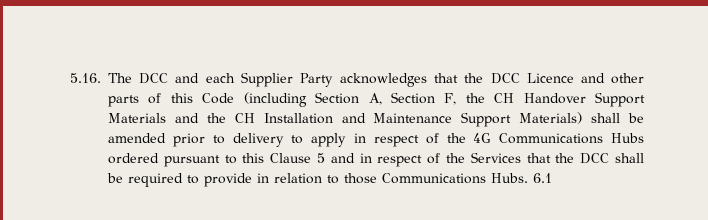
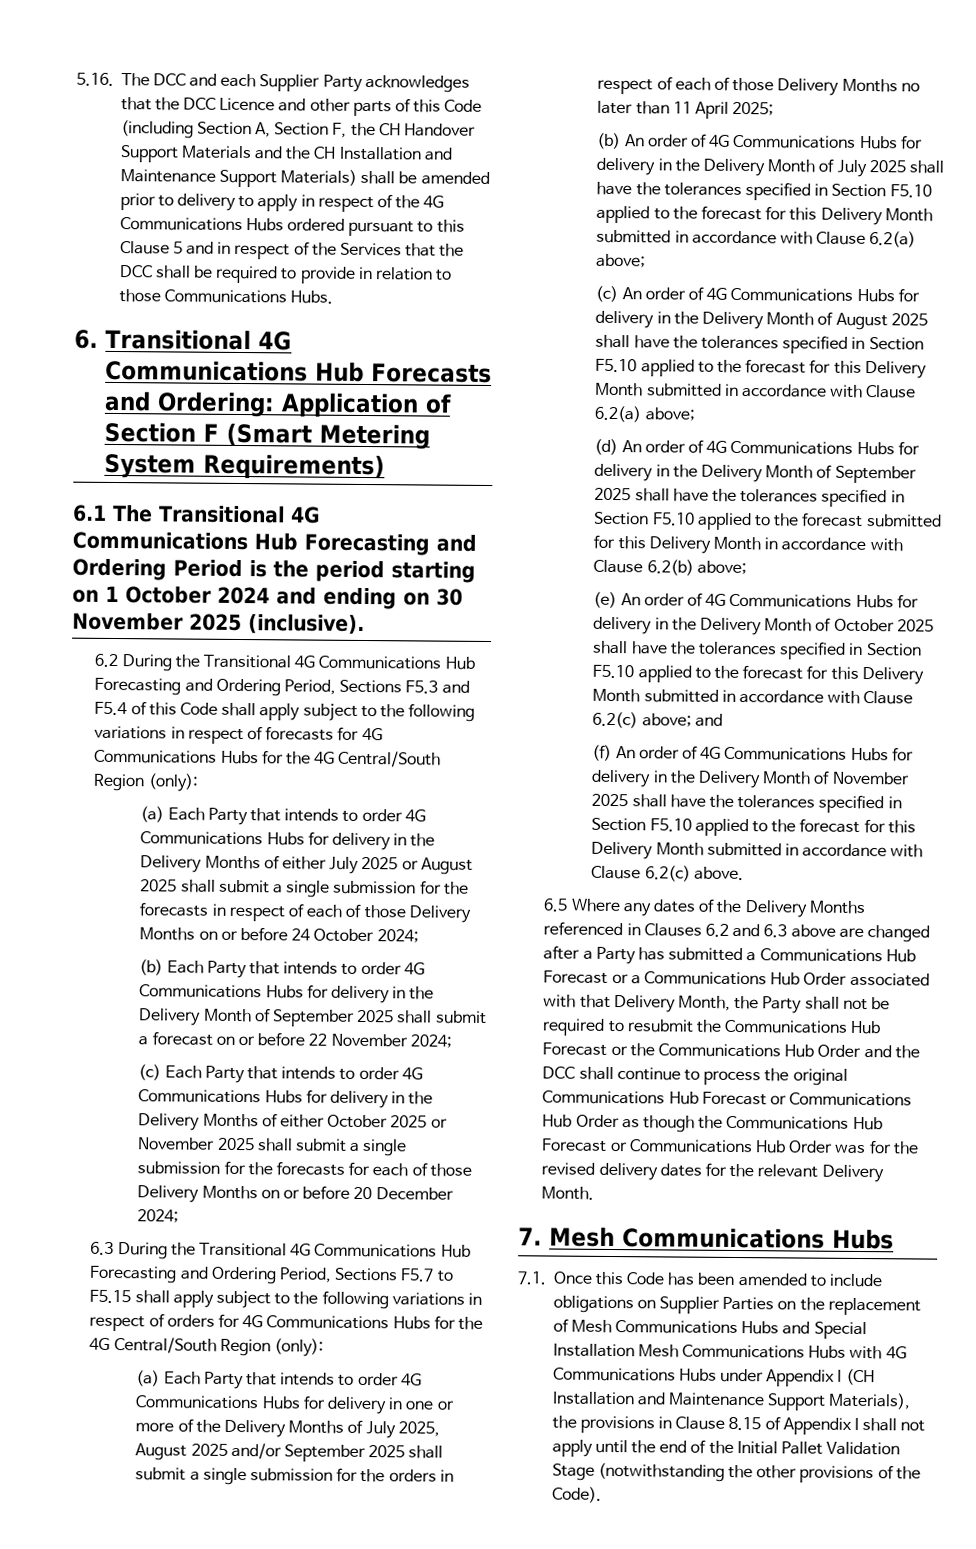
- 5.16. The DCC and each Supplier Party acknowledges that the DCC Licence and other parts of this Code (including Section A, Section F, the CH Handover Support Materials and the CH Installation and Maintenance Support Materials) shall be amended prior to delivery to apply in respect of the 4G Communications Hubs ordered pursuant to this Clause 5 and in respect of the Services that the DCC shall be required to provide in relation to those Communications Hubs. 6.1
+ 5.16. The DCC and each Supplier Party acknowledges that the DCC Licence and other parts of this Code (including Section A, Section F, the CH Handover Support Materials and the CH Installation and Maintenance Support Materials) shall be amended prior to delivery to apply in respect of the 4G Communications Hubs ordered pursuant to this Clause 5 and in respect of the Services that the DCC shall be required to provide in relation to those Communications Hubs.
+ 6. Transitional 4G Communications Hub Forecasts and Ordering: Application of Section F (Smart Metering System Requirements)
+ 6.1 The Transitional 4G Communications Hub Forecasting and Ordering Period is the period starting on 1 October 2024 and ending on 30 November 2025 (inclusive).
+ 6.2 During the Transitional 4G Communications Hub Forecasting and Ordering Period, Sections F5.3 and F5.4 of this Code shall apply subject to the following variations in respect of forecasts for 4G Communications Hubs for the 4G Central/South Region (only):
+ (a) Each Party that intends to order 4G Communications Hubs for delivery in the Delivery Months of either July 2025 or August 2025 shall submit a single submission for the forecasts in respect of each of those Delivery Months on or before 24 October 2024;
+ (b) Each Party that intends to order 4G Communications Hubs for delivery in the Delivery Month of September 2025 shall submit a forecast on or before 22 November 2024;
+ (c) Each Party that intends to order 4G Communications Hubs for delivery in the Delivery Months of either October 2025 or November 2025 shall submit a single submission for the forecasts for each of those Delivery Months on or before 20 December 2024;
+ 6.3 During the Transitional 4G Communications Hub Forecasting and Ordering Period, Sections F5.7 to F5.15 shall apply subject to the following variations in respect of orders for 4G Communications Hubs for the 4G Central/South Region (only):
+ (a) Each Party that intends to order 4G Communications Hubs for delivery in one or more of the Delivery Months of July 2025, August 2025 and/or September 2025 shall submit a single submission for the orders in respect of each of those Delivery Months no later than 11 April 2025;
+ (b) An order of 4G Communications Hubs for delivery in the Delivery Month of July 2025 shall have the tolerances specified in Section F5.10 applied to the forecast for this Delivery Month submitted in accordance with Clause 6.2(a) above;
+ (c) An order of 4G Communications Hubs for delivery in the Delivery Month of August 2025 shall have the tolerances specified in Section F5.10 applied to the forecast for this Delivery Month submitted in accordance with Clause 6.2(a) above;
+ (d) An order of 4G Communications Hubs for delivery in the Delivery Month of September 2025 shall have the tolerances specified in Section F5.10 applied to the forecast submitted for this Delivery Month in accordance with Clause 6.2(b) above;
+ (e) An order of 4G Communications Hubs for delivery in the Delivery Month of October 2025 shall have the tolerances specified in Section F5.10 applied to the forecast for this Delivery Month submitted in accordance with Clause 6.2(c) above; and
+ (f) An order of 4G Communications Hubs for delivery in the Delivery Month of November 2025 shall have the tolerances specified in Section F5.10 applied to the forecast for this Delivery Month submitted in accordance with Clause 6.2(c) above.
+ 6.5 Where any dates of the Delivery Months referenced in Clauses 6.2 and 6.3 above are changed after a Party has submitted a Communications Hub Forecast or a Communications Hub Order associated with that Delivery Month, the Party shall not be required to resubmit the Communications Hub Forecast or the Communications Hub Order and the DCC shall continue to process the original Communications Hub Forecast or Communications Hub Order as though the Communications Hub Forecast or Communications Hub Order was for the revised delivery dates for the relevant Delivery Month.
+ 7. Mesh Communications Hubs
+ 7.1. Once this Code has been amended to include obligations on Supplier Parties on the replacement of Mesh Communications Hubs and Special Installation Mesh Communications Hubs with 4G Communications Hubs under Appendix I (CH Installation and Maintenance Support Materials), the provisions in Clause 8.15 of Appendix I shall not apply until the end of the Initial Pallet Validation Stage (notwithstanding the other provisions of the Code).

